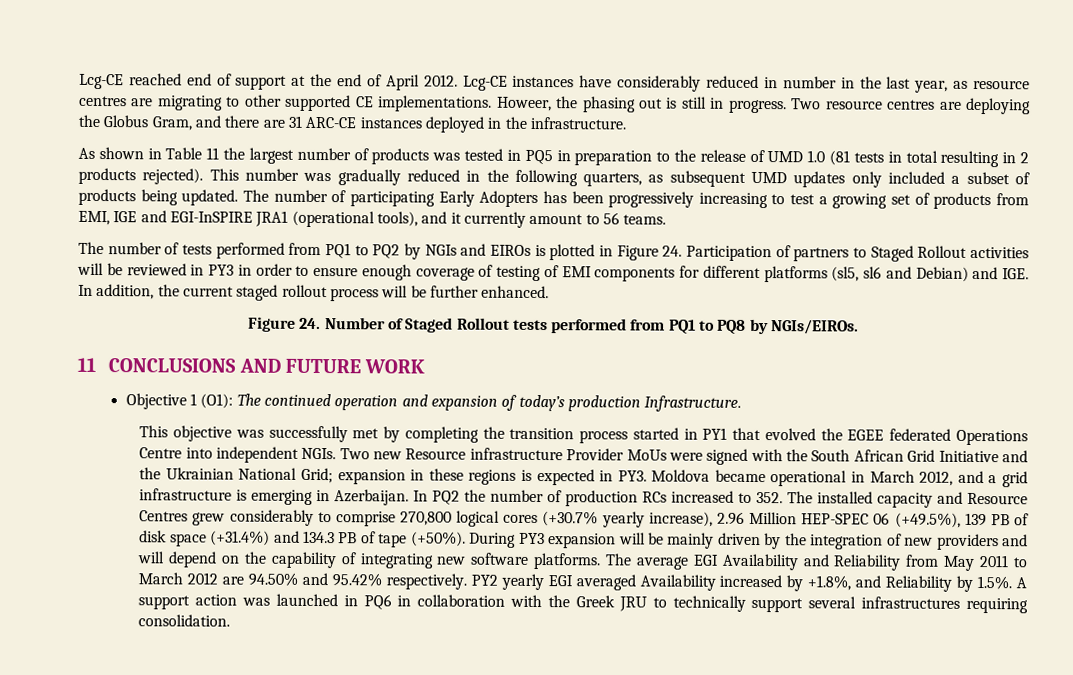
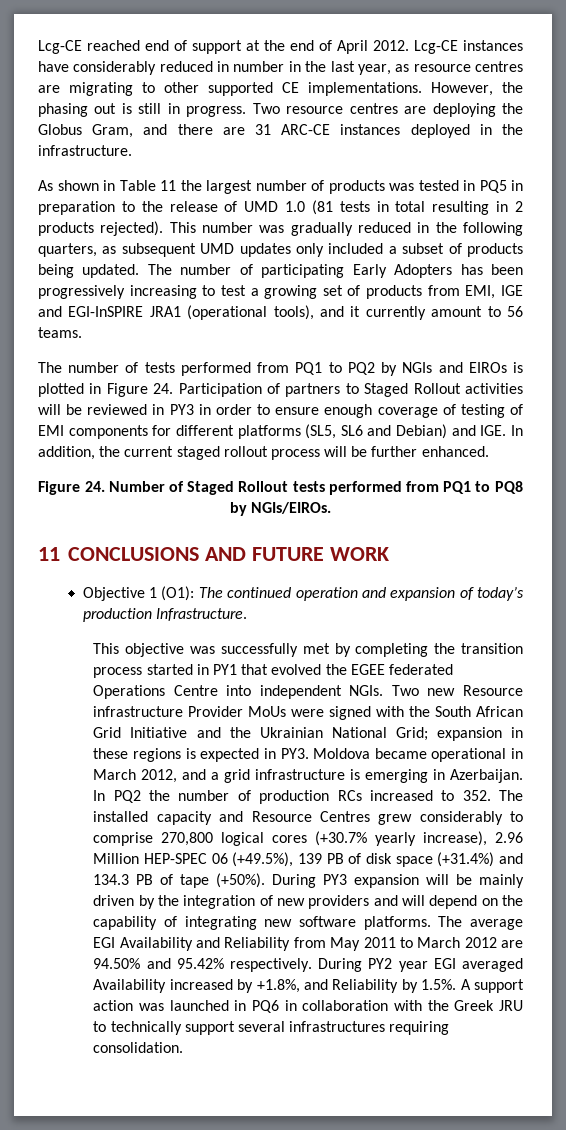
- Howeer, the phasing out is still in progress.
+ However, the phasing out is still in progress.
- The number of tests performed from PQ1 to PQ2 by NGIs and EIROs is plotted in Figure 24. Participation of partners to Staged Rollout activities will be reviewed in PY3 in order to ensure enough coverage of testing of EMI components for different platforms (sl5, sl6 and Debian) and IGE. In addition, the current staged rollout process will be further enhanced.
+ The number of tests performed from PQ1 to PQ2 by NGIs and EIROs is plotted in Figure 24. Participation of partners to Staged Rollout activities will be reviewed in PY3 in order to ensure enough coverage of testing of EMI components for different platforms (SL5, SL6 and Debian) and IGE. In addition, the current staged rollout process will be further enhanced.
- PY2 yearly EGI averaged Availability increased by +1.8%, and Reliability by 1.5%. A support action was launched in PQ6 in collaboration with the Greek JRU to technically support several infrastructures requiring consolidation.
+ During PY2 year EGI averaged Availability increased by +1.8%, and Reliability by 1.5%. A support action was launched in PQ6 in collaboration with the Greek JRU to technically support several infrastructures requiring consolidation.

